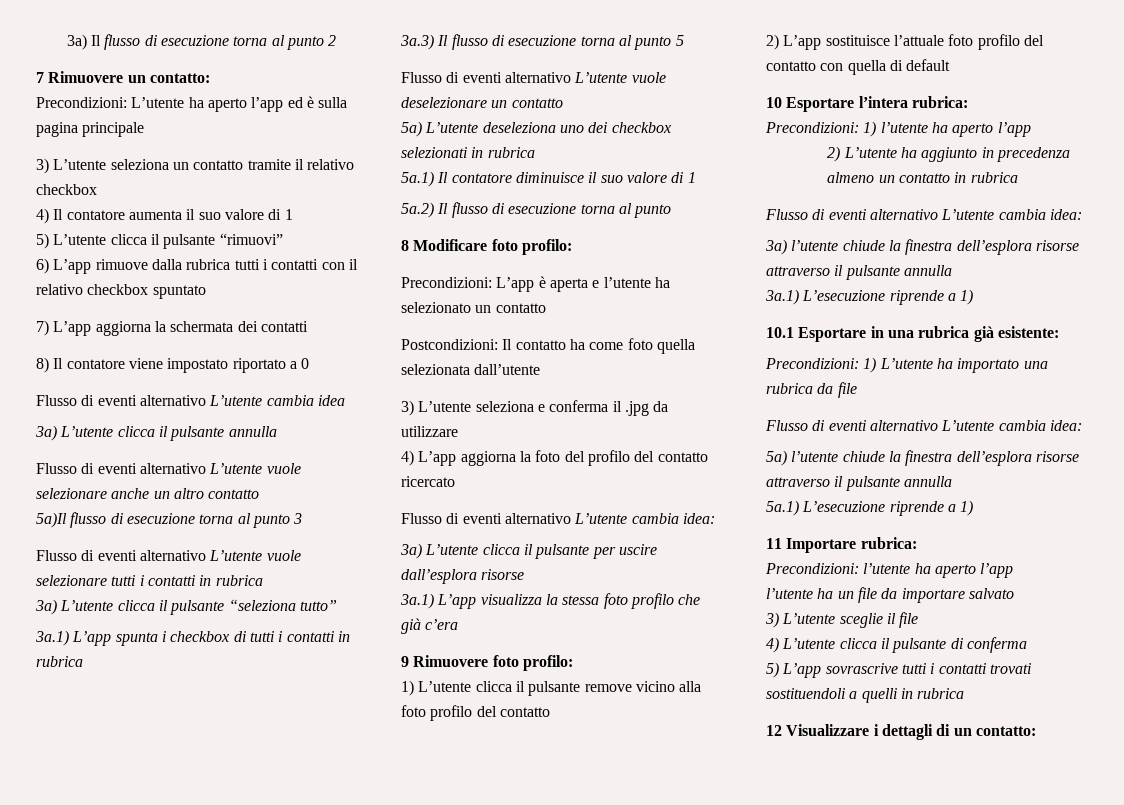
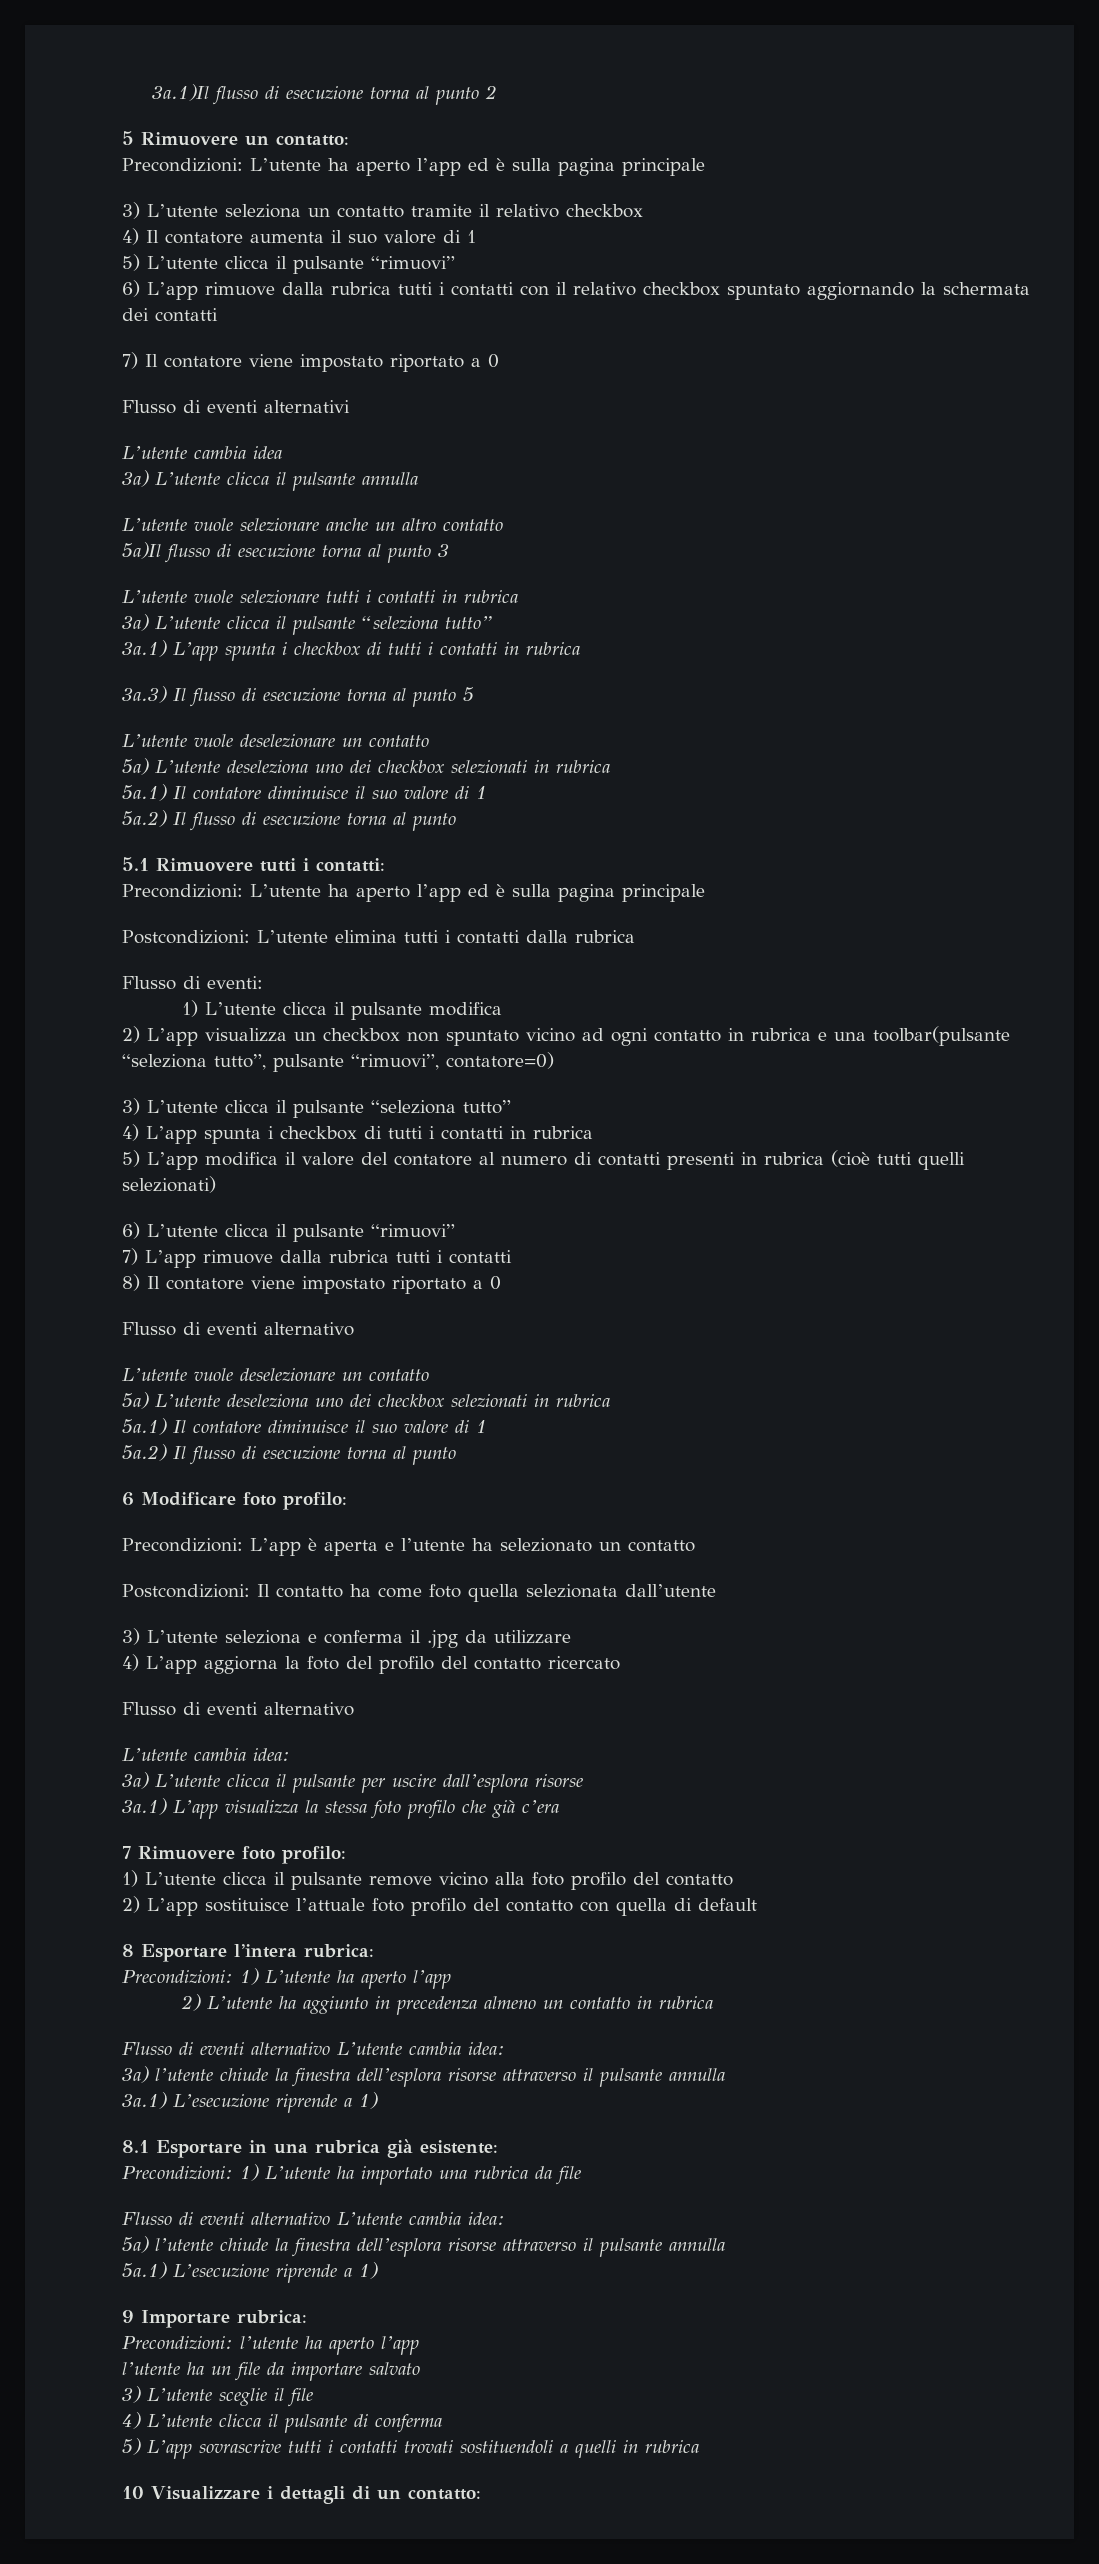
- 3a) Il flusso di esecuzione torna al punto 2
+ 3a.1)Il flusso di esecuzione torna al punto 2
- 7 Rimuovere un contatto:
+ 5 Rimuovere un contatto:
- 6) L’app rimuove dalla rubrica tutti i contatti con il relativo checkbox spuntato
- 7) L’app aggiorna la schermata dei contatti
+ 6) L’app rimuove dalla rubrica tutti i contatti con il relativo checkbox spuntato aggiornando la schermata dei contatti
- 8) Il contatore viene impostato riportato a 0
+ 7) Il contatore viene impostato riportato a 0
- Flusso di eventi alternativo L’utente cambia idea
+ Flusso di eventi alternativi
+ L’utente cambia idea
- Flusso di eventi alternativo L’utente vuole selezionare anche un altro contatto
+ L’utente vuole selezionare anche un altro contatto
- Flusso di eventi alternativo L’utente vuole selezionare tutti i contatti in rubrica
+ L’utente vuole selezionare tutti i contatti in rubrica
  3a.3) Il flusso di esecuzione torna al punto 5
- Flusso di eventi alternativo L’utente vuole deselezionare un contatto
+ L’utente vuole deselezionare un contatto
- 8 Modificare foto profilo:
+ 5.1 Rimuovere tutti i contatti:
+ Precondizioni: L’utente ha aperto l’app ed è sulla pagina principale
+ Postcondizioni: L’utente elimina tutti i contatti dalla rubrica
+ Flusso di eventi:
+ 1) L’utente clicca il pulsante modifica
+ 2) L’app visualizza un checkbox non spuntato vicino ad ogni contatto in rubrica e una toolbar(pulsante “seleziona tutto”, pulsante “rimuovi”, contatore=0)
+ 3) L’utente clicca il pulsante “seleziona tutto”
+ 4) L’app spunta i checkbox di tutti i contatti in rubrica
+ 5) L’app modifica il valore del contatore al numero di contatti presenti in rubrica (cioè tutti quelli selezionati)
+ 6) L’utente clicca il pulsante “rimuovi”
+ 7) L’app rimuove dalla rubrica tutti i contatti
+ 8) Il contatore viene impostato riportato a 0
+ Flusso di eventi alternativo
+ L’utente vuole deselezionare un contatto
+ 5a) L’utente deseleziona uno dei checkbox selezionati in rubrica
+ 5a.1) Il contatore diminuisce il suo valore di 1
+ 5a.2) Il flusso di esecuzione torna al punto
+ 6 Modificare foto profilo:
  4) L’app aggiorna la foto del profilo del contatto ricercato
- Flusso di eventi alternativo L’utente cambia idea:
+ Flusso di eventi alternativo
+ L’utente cambia idea:
- 9 Rimuovere foto profilo:
+ 7 Rimuovere foto profilo:
- 10 Esportare l’intera rubrica:
+ 8 Esportare l’intera rubrica:
- Precondizioni: 1) l’utente ha aperto l’app
+ Precondizioni: 1) L’utente ha aperto l’app
- 10.1 Esportare in una rubrica già esistente:
+ 8.1 Esportare in una rubrica già esistente:
- 11 Importare rubrica:
+ 9 Importare rubrica:
- 12 Visualizzare i dettagli di un contatto:
+ 10 Visualizzare i dettagli di un contatto:

